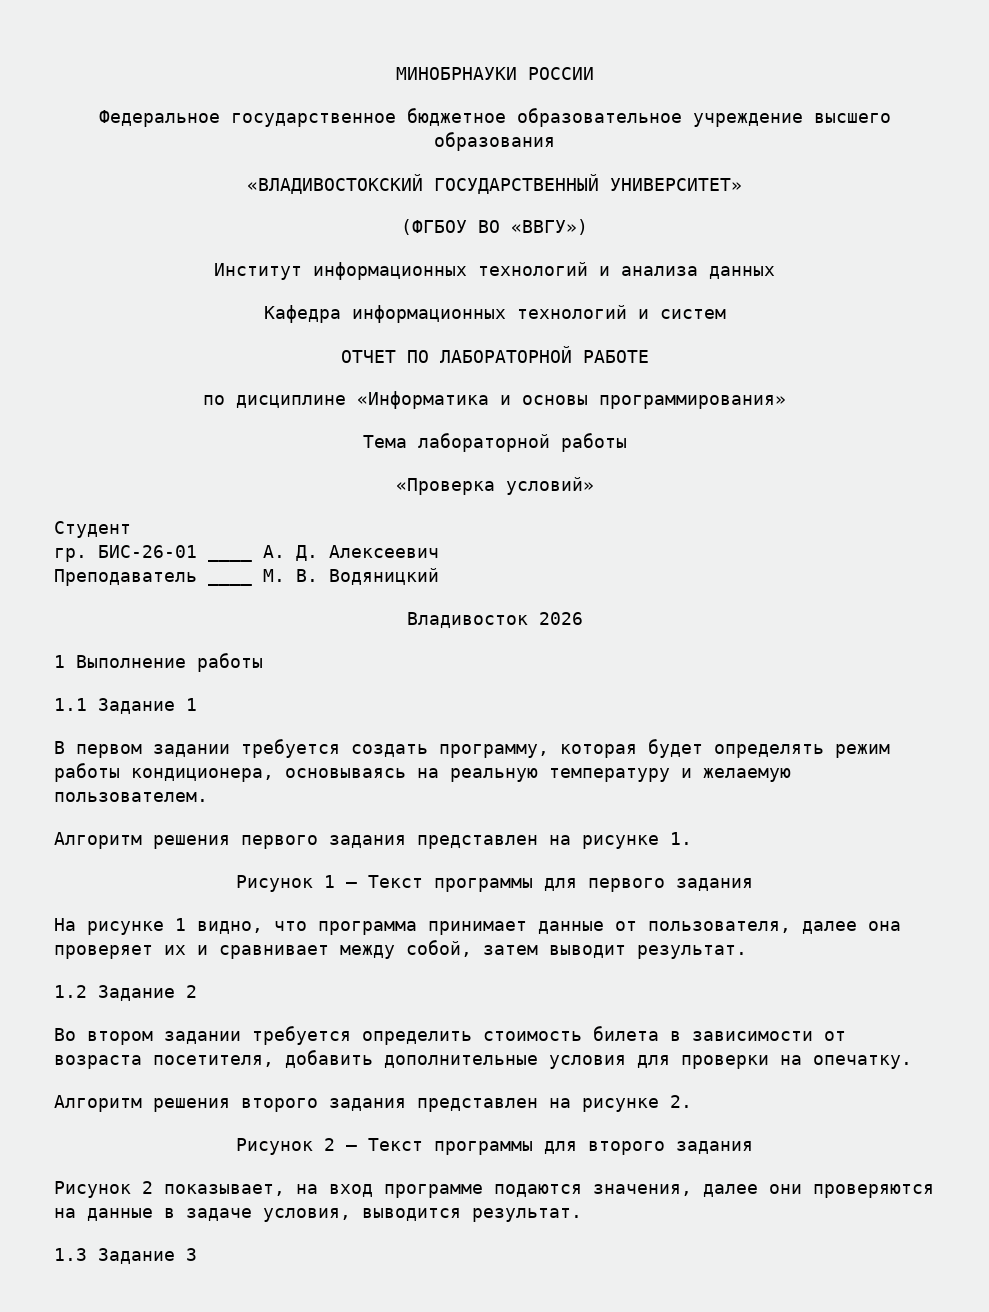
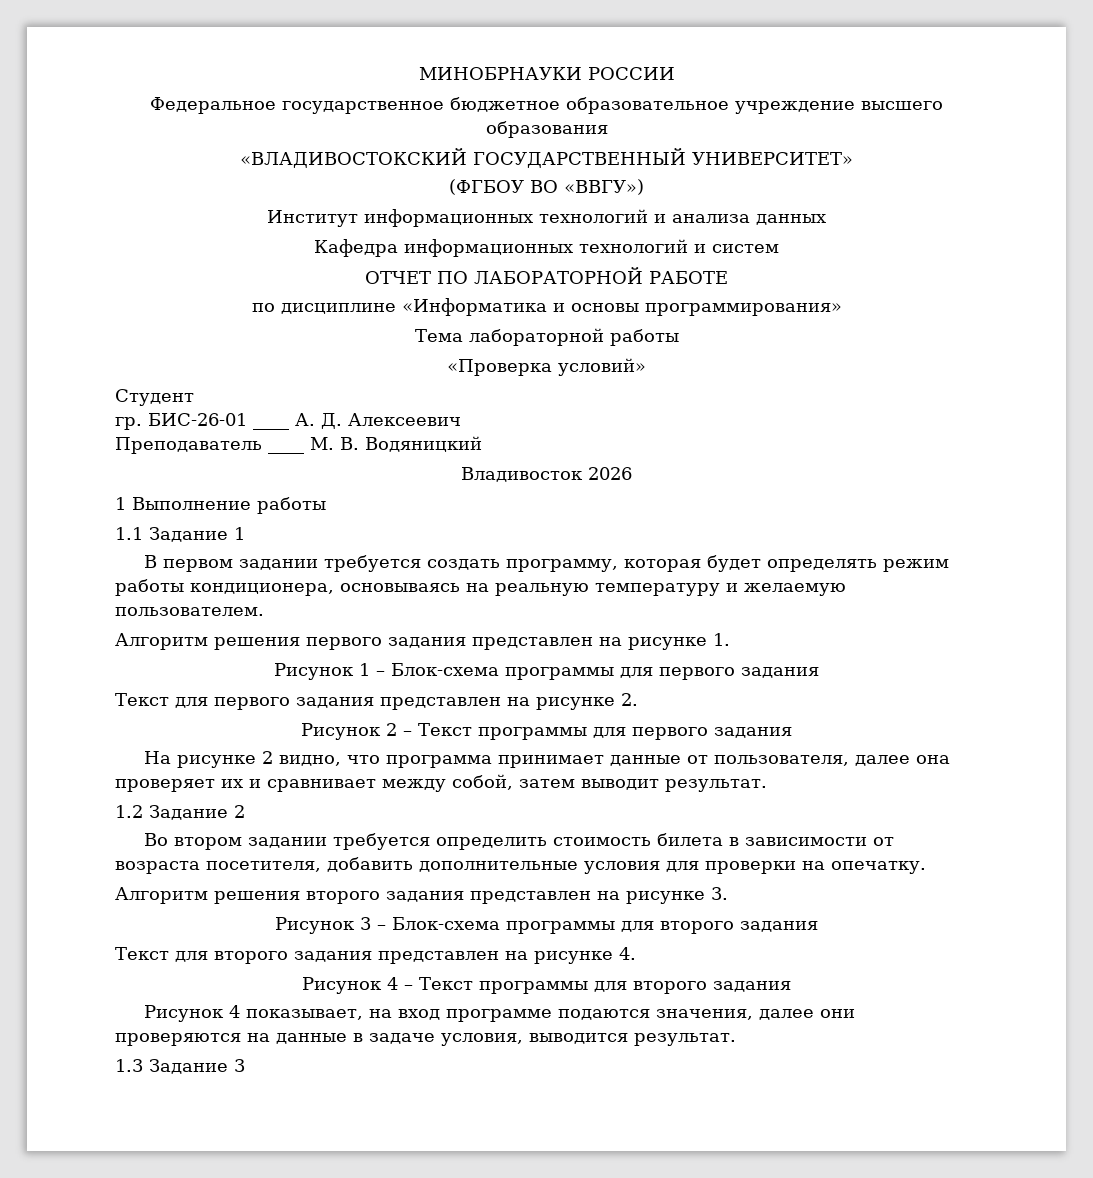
- Рисунок 1 – Текст программы для первого задания
+ Рисунок 1 – Блок-схема программы для первого задания
+ Текст для первого задания представлен на рисунке 2.
+ Рисунок 2 – Текст программы для первого задания
- На рисунке 1 видно, что программа принимает данные от пользователя, далее она проверяет их и сравнивает между собой, затем выводит результат.
+ На рисунке 2 видно, что программа принимает данные от пользователя, далее она проверяет их и сравнивает между собой, затем выводит результат.
- Алгоритм решения второго задания представлен на рисунке 2.
- Рисунок 2 – Текст программы для второго задания
+ Алгоритм решения второго задания представлен на рисунке 3.
+ Рисунок 3 – Блок-схема программы для второго задания
+ Текст для второго задания представлен на рисунке 4.
+ Рисунок 4 – Текст программы для второго задания
- Рисунок 2 показывает, на вход программе подаются значения, далее они проверяются на данные в задаче условия, выводится результат.
+ Рисунок 4 показывает, на вход программе подаются значения, далее они проверяются на данные в задаче условия, выводится результат.

